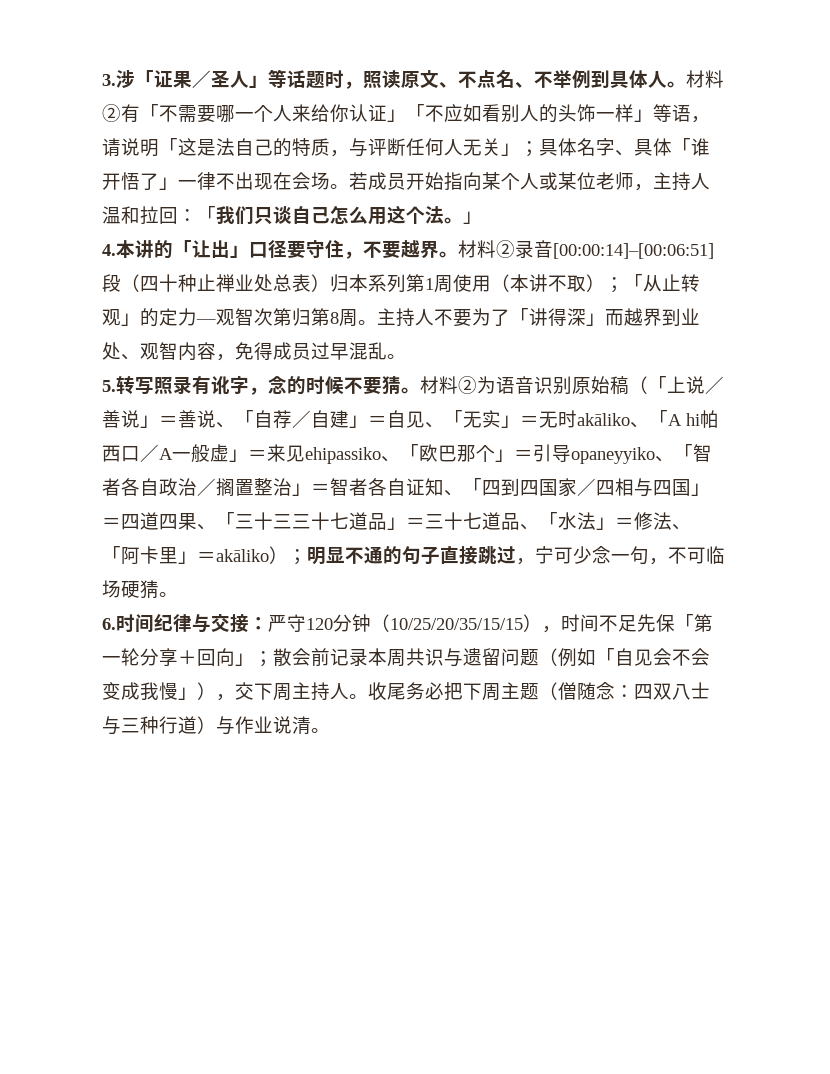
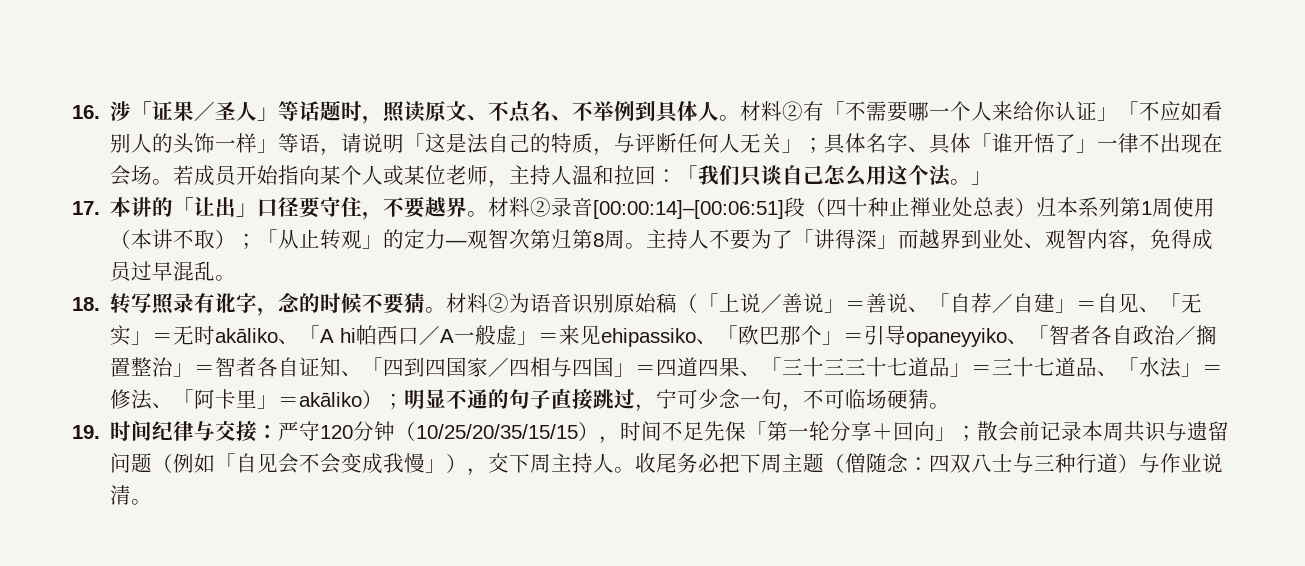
- 3.涉「证果／圣人」等话题时，照读原文、不点名、不举例到具体人。
+ 16.涉「证果／圣人」等话题时，照读原文、不点名、不举例到具体人。
- 4.本讲的「让出」口径要守住，不要越界。
+ 17.本讲的「让出」口径要守住，不要越界。
- 5.转写照录有讹字，念的时候不要猜。
+ 18.转写照录有讹字，念的时候不要猜。
- 6.时间纪律与交接：严守120分钟（10/25/20/35/15/15），时间不足先保「第一轮分享＋回向」；散会前记录本周共识与遗留问题（例如「自见会不会变成我慢」），交下周主持人。
+ 19.时间纪律与交接：严守120分钟（10/25/20/35/15/15），时间不足先保「第一轮分享＋回向」；散会前记录本周共识与遗留问题（例如「自见会不会变成我慢」），交下周主持人。

